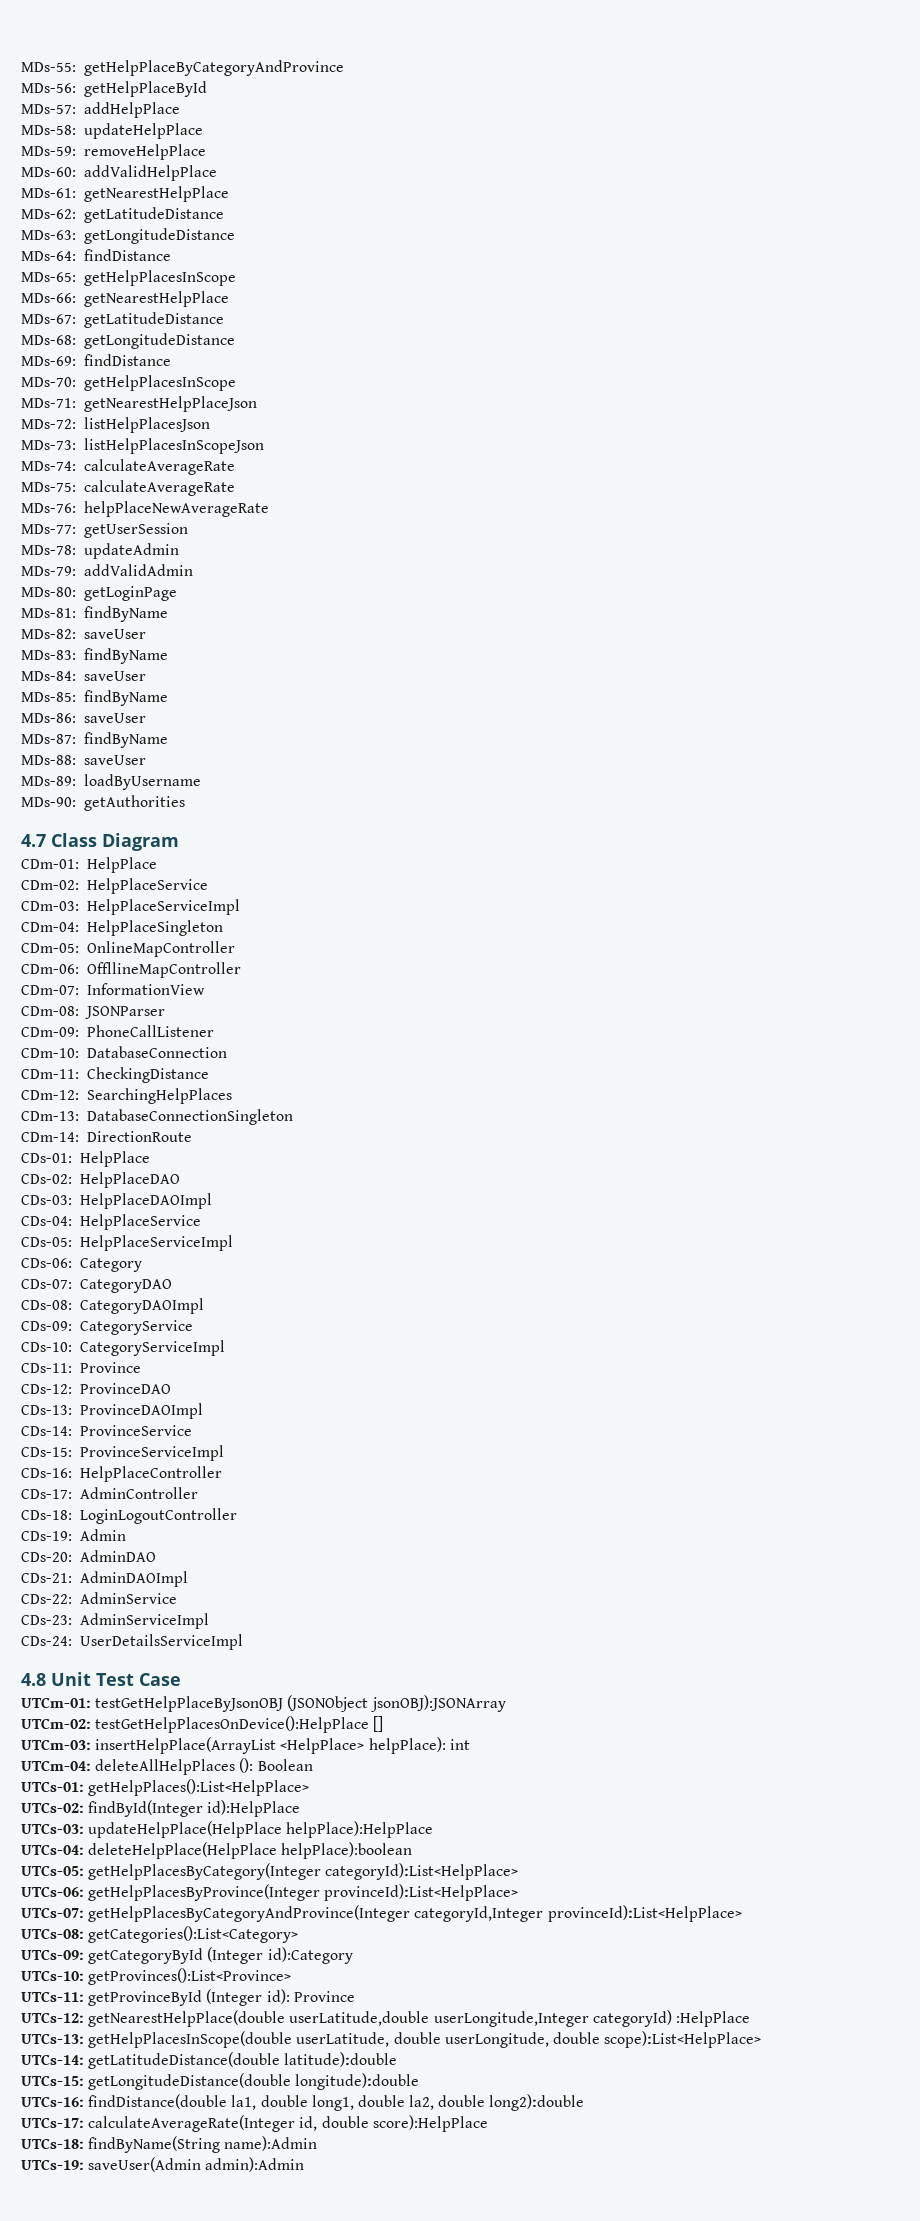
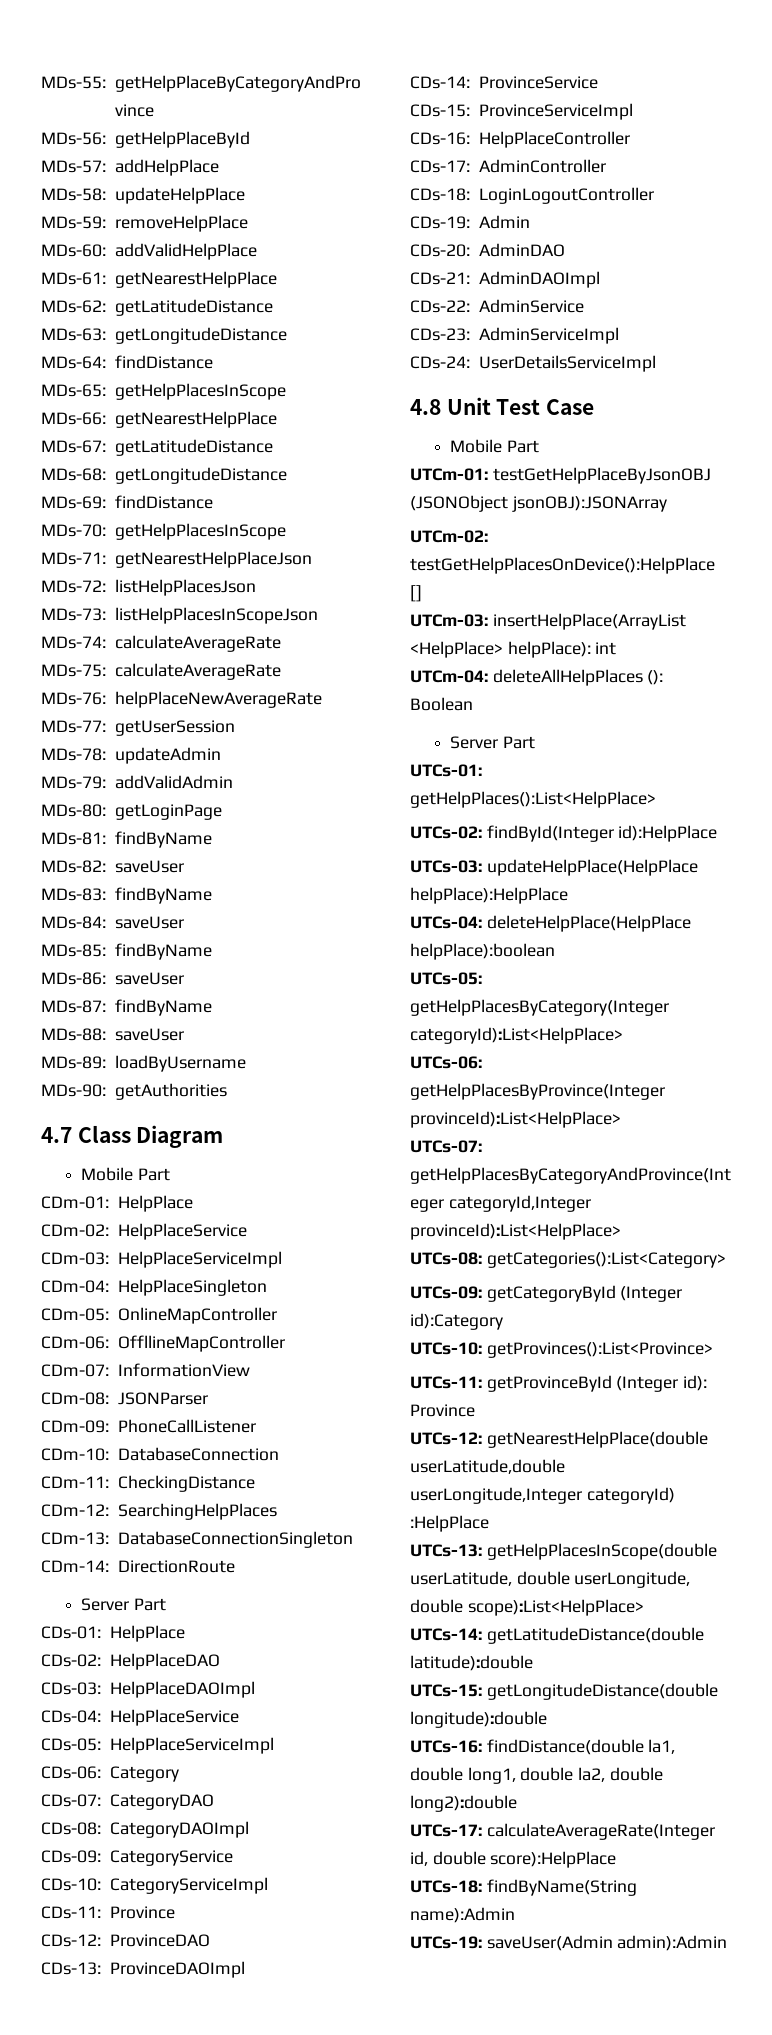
  4.7 Class Diagram
+ Mobile Part
  CDm-14: DirectionRoute
+ Server Part
  4.8 Unit Test Case
+ Mobile Part
  UTCm-04: deleteAllHelpPlaces (): Boolean
+ Server Part

